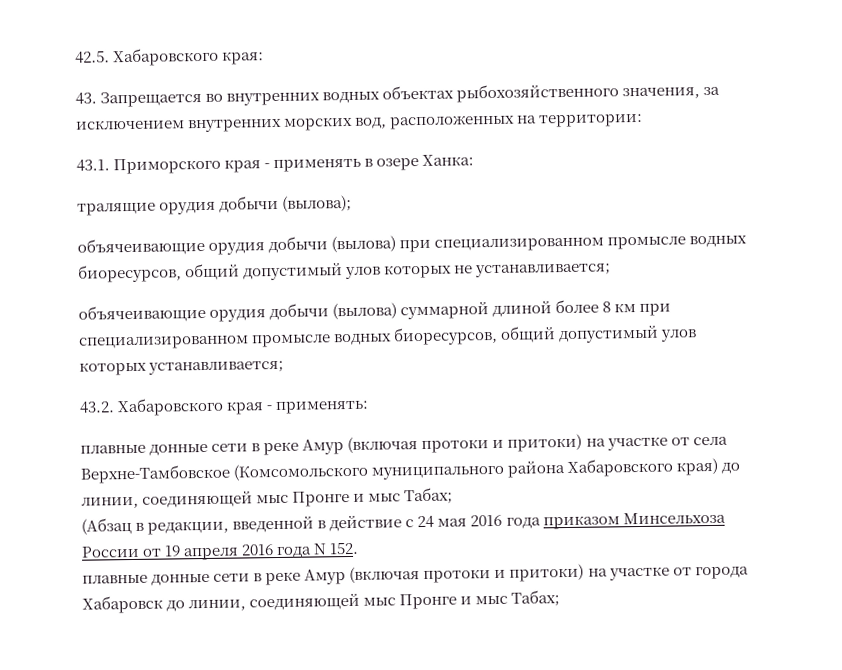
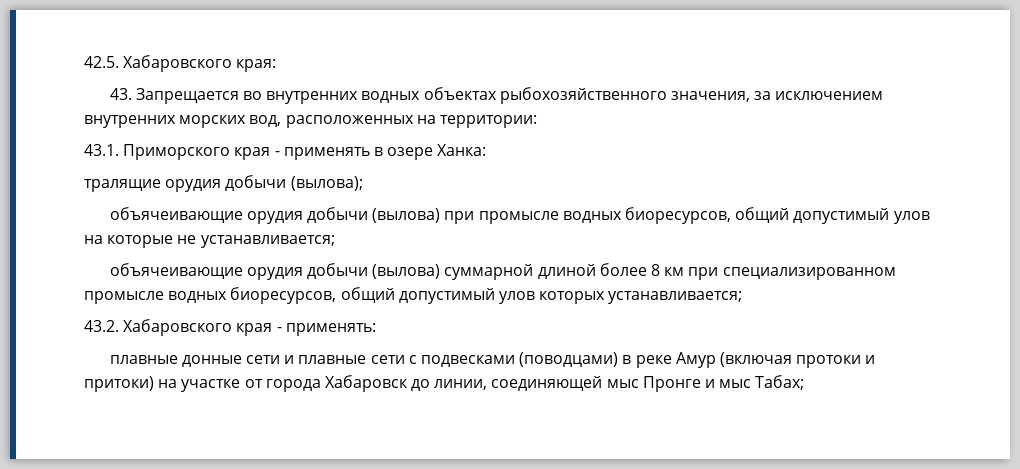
- объячеивающие орудия добычи (вылова) при специализированном промысле водных биоресурсов, общий допустимый улов которых не устанавливается;
+ объячеивающие орудия добычи (вылова) при промысле водных биоресурсов, общий допустимый улов на которые не устанавливается;
- плавные донные сети в реке Амур (включая протоки и притоки) на участке от села Верхне-Тамбовское (Комсомольского муниципального района Хабаровского края) до линии, соединяющей мыс Пронге и мыс Табах;
- (Абзац в редакции, введенной в действие с 24 мая 2016 года приказом Минсельхоза России от 19 апреля 2016 года N 152.
- плавные донные сети в реке Амур (включая протоки и притоки) на участке от города Хабаровск до линии, соединяющей мыс Пронге и мыс Табах;
+ плавные донные сети и плавные сети с подвесками (поводцами) в реке Амур (включая протоки и притоки) на участке от города Хабаровск до линии, соединяющей мыс Пронге и мыс Табах;

